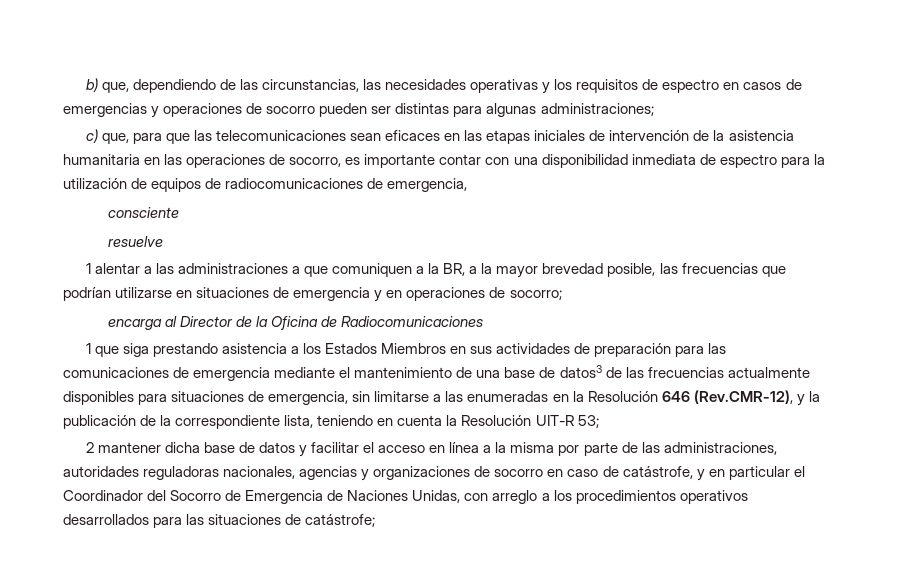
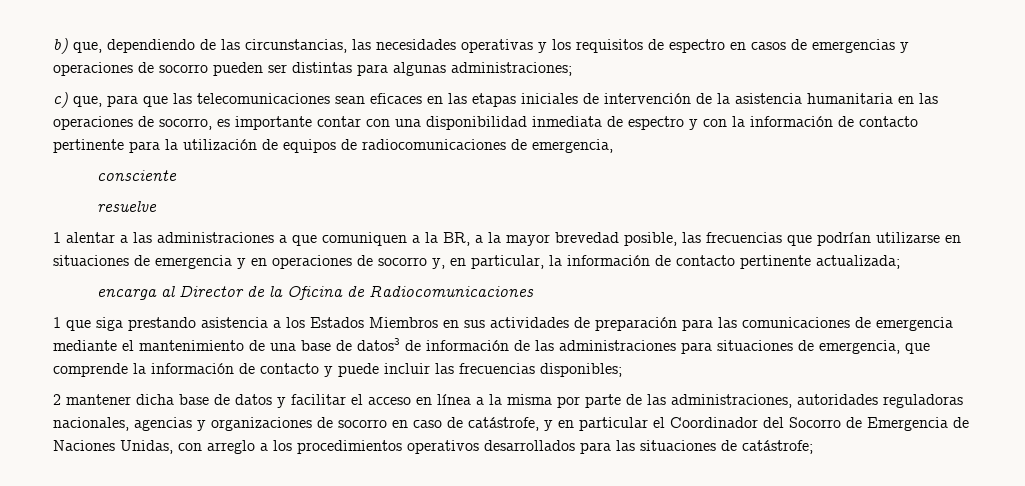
- c) que, para que las telecomunicaciones sean eficaces en las etapas iniciales de intervención de la asistencia humanitaria en las operaciones de socorro, es importante contar con una disponibilidad inmediata de espectro para la utilización de equipos de radiocomunicaciones de emergencia,
+ c) que, para que las telecomunicaciones sean eficaces en las etapas iniciales de intervención de la asistencia humanitaria en las operaciones de socorro, es importante contar con una disponibilidad inmediata de espectro y con la información de contacto pertinente para la utilización de equipos de radiocomunicaciones de emergencia,
- 1 alentar a las administraciones a que comuniquen a la BR, a la mayor brevedad posible, las frecuencias que podrían utilizarse en situaciones de emergencia y en operaciones de socorro;
+ 1 alentar a las administraciones a que comuniquen a la BR, a la mayor brevedad posible, las frecuencias que podrían utilizarse en situaciones de emergencia y en operaciones de socorro y, en particular, la información de contacto pertinente actualizada;
- 1 que siga prestando asistencia a los Estados Miembros en sus actividades de preparación para las comunicaciones de emergencia mediante el mantenimiento de una base de datos3 de las frecuencias actualmente disponibles para situaciones de emergencia, sin limitarse a las enumeradas en la Resolución 646 (Rev.CMR-12), y la publicación de la correspondiente lista, teniendo en cuenta la Resolución UIT-R 53;
+ 1 que siga prestando asistencia a los Estados Miembros en sus actividades de preparación para las comunicaciones de emergencia mediante el mantenimiento de una base de datos3 de información de las administraciones para situaciones de emergencia, que comprende la información de contacto y puede incluir las frecuencias disponibles;

